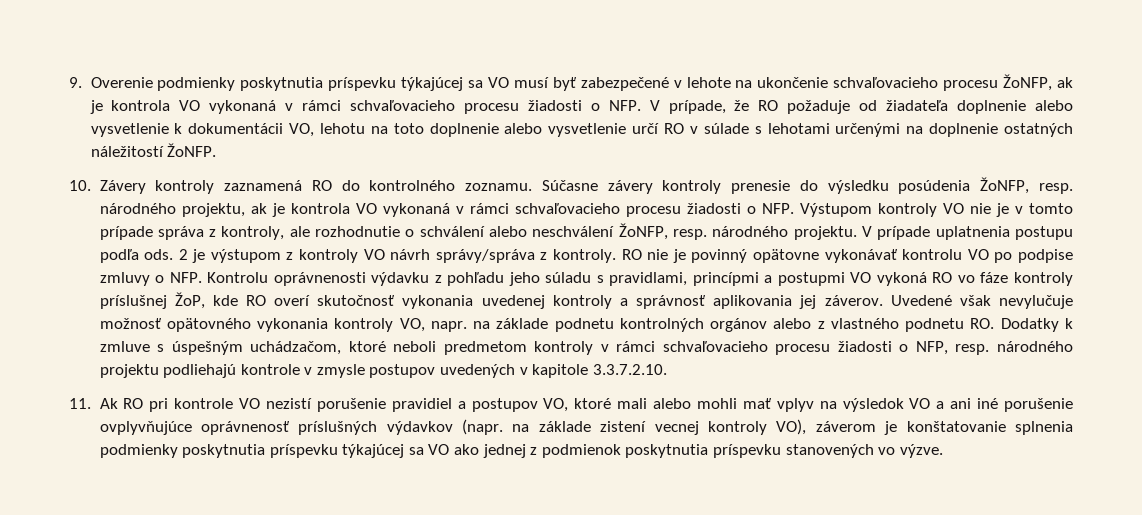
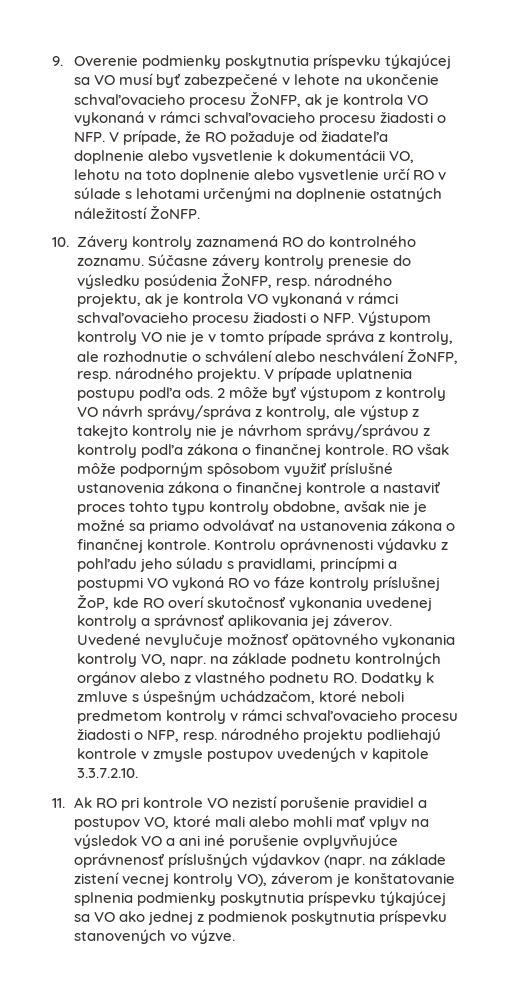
- 2 je výstupom z kontroly VO návrh správy/správa z kontroly. RO nie je povinný opätovne vykonávať kontrolu VO po podpise zmluvy o NFP. Kontrolu oprávnenosti výdavku z pohľadu jeho súladu s pravidlami, princípmi a postupmi VO vykoná RO vo fáze kontroly príslušnej ŽoP, kde RO overí skutočnosť vykonania uvedenej kontroly a správnosť aplikovania jej záverov.
+ 2 môže byť výstupom z kontroly VO návrh správy/správa z kontroly, ale výstup z takejto kontroly nie je návrhom správy/správou z kontroly podľa zákona o finančnej kontrole. RO však môže podporným spôsobom využiť príslušné ustanovenia zákona o finančnej kontrole a nastaviť proces tohto typu kontroly obdobne, avšak nie je možné sa priamo odvolávať na ustanovenia zákona o finančnej kontrole. Kontrolu oprávnenosti výdavku z pohľadu jeho súladu s pravidlami, princípmi a postupmi VO vykoná RO vo fáze kontroly príslušnej ŽoP, kde RO overí skutočnosť vykonania uvedenej kontroly a správnosť aplikovania jej záverov.
- Uvedené však nevylučuje možnosť opätovného vykonania kontroly VO, napr. na základe podnetu kontrolných orgánov alebo z vlastného podnetu RO. Dodatky k zmluve s úspešným uchádzačom, ktoré neboli predmetom kontroly v rámci schvaľovacieho procesu žiadosti o NFP, resp. národného projektu podliehajú kontrole v zmysle postupov uvedených v kapitole 3.3.7.2.10.
+ Uvedené nevylučuje možnosť opätovného vykonania kontroly VO, napr. na základe podnetu kontrolných orgánov alebo z vlastného podnetu RO. Dodatky k zmluve s úspešným uchádzačom, ktoré neboli predmetom kontroly v rámci schvaľovacieho procesu žiadosti o NFP, resp. národného projektu podliehajú kontrole v zmysle postupov uvedených v kapitole 3.3.7.2.10.

